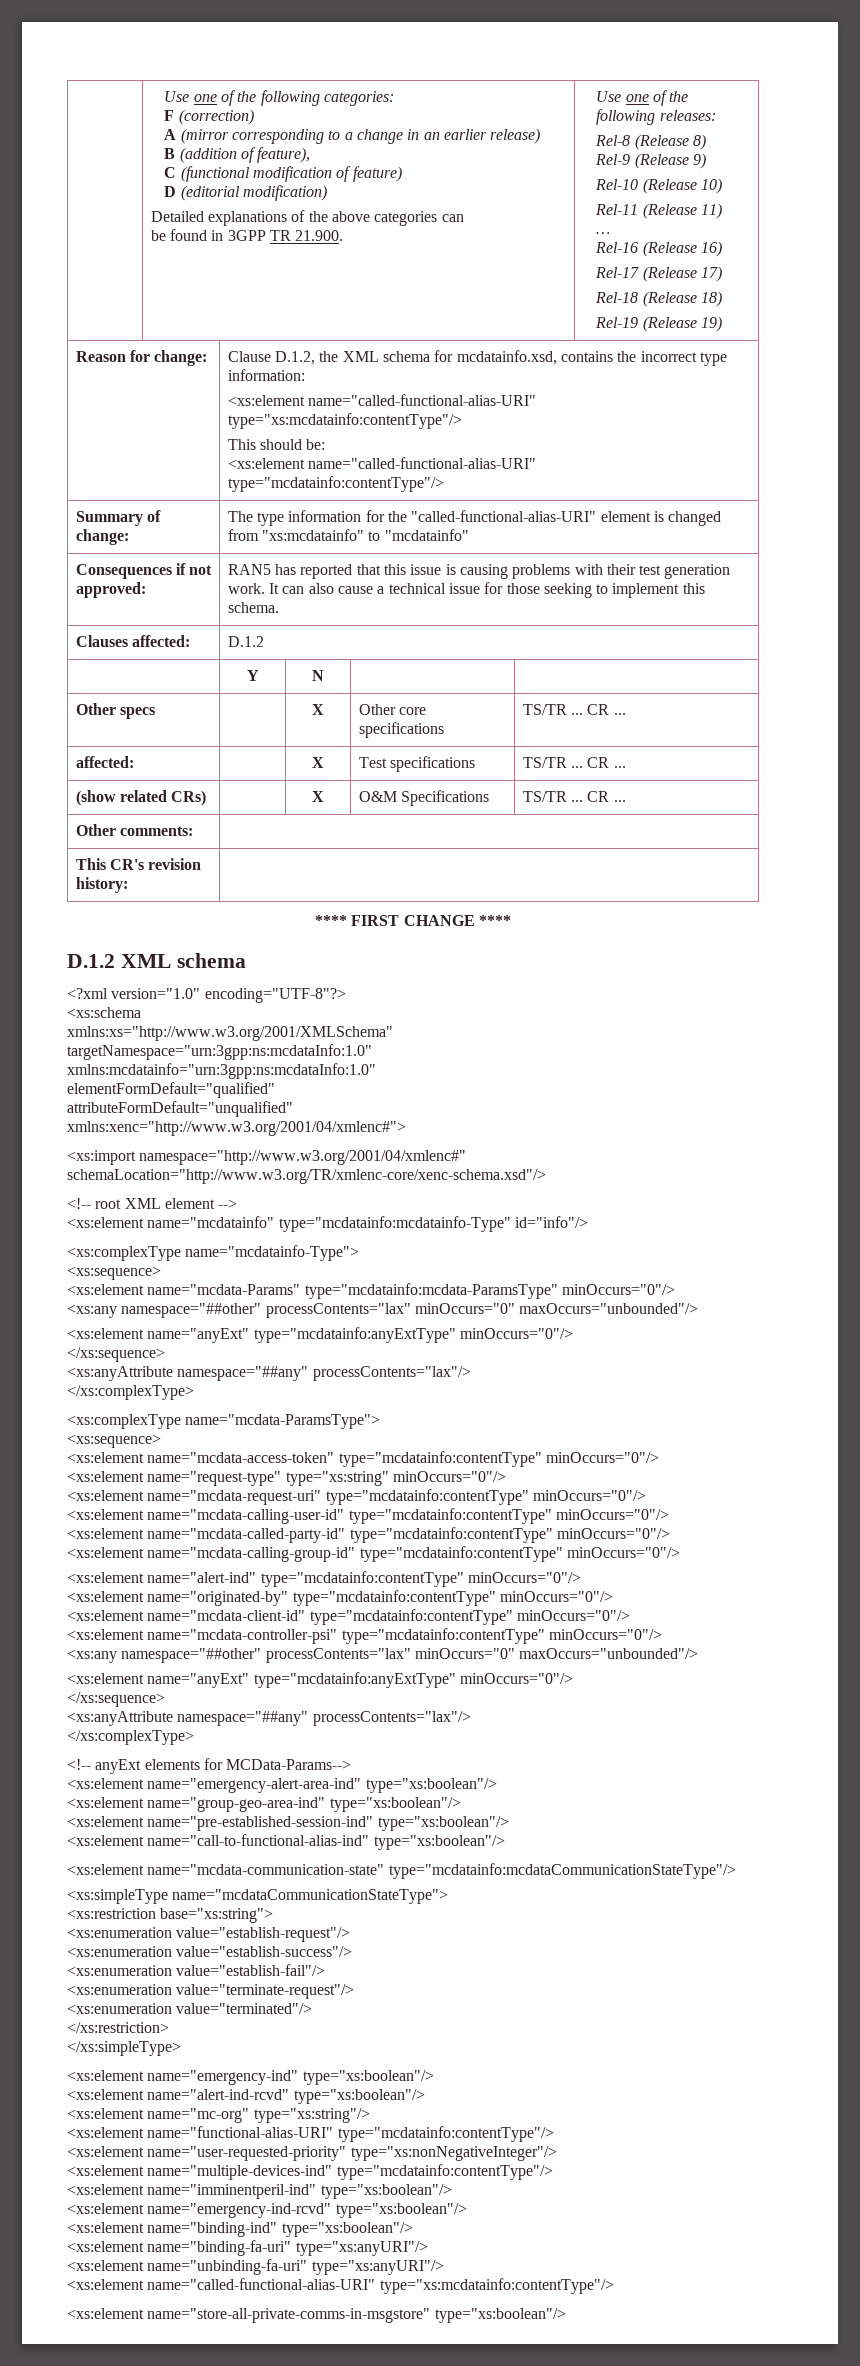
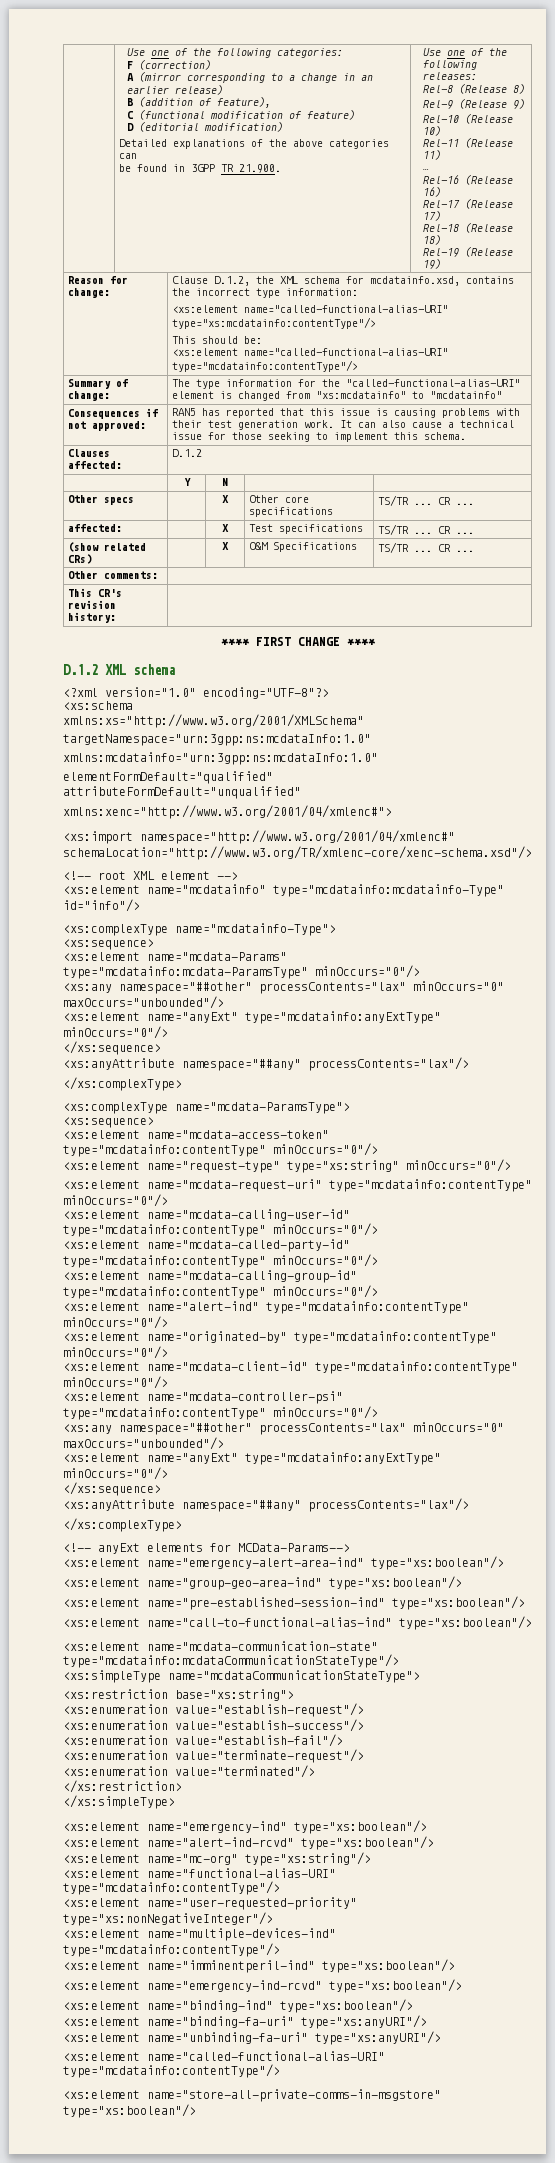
  <xs:element name="unbinding-fa-uri" type="xs:anyURI"/>
- <xs:element name="called-functional-alias-URI" type="xs:mcdatainfo:contentType"/>
+ <xs:element name="called-functional-alias-URI" type="mcdatainfo:contentType"/>

